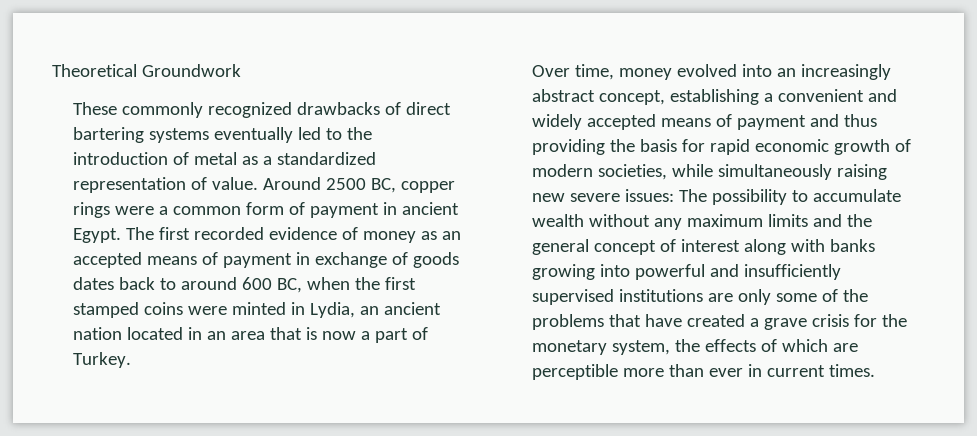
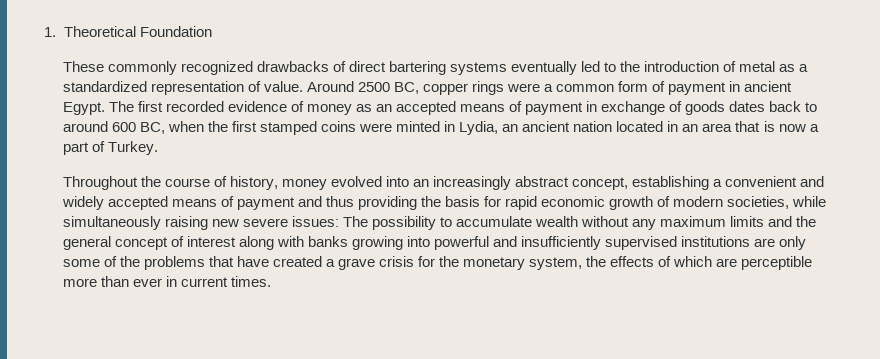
- Theoretical Groundwork
+ 1. Theoretical Foundation
- Over time, money evolved into an increasingly abstract concept, establishing a convenient and widely accepted means of payment and thus providing the basis for rapid economic growth of modern societies, while simultaneously raising new severe issues:
+ Throughout the course of history, money evolved into an increasingly abstract concept, establishing a convenient and widely accepted means of payment and thus providing the basis for rapid economic growth of modern societies, while simultaneously raising new severe issues:

